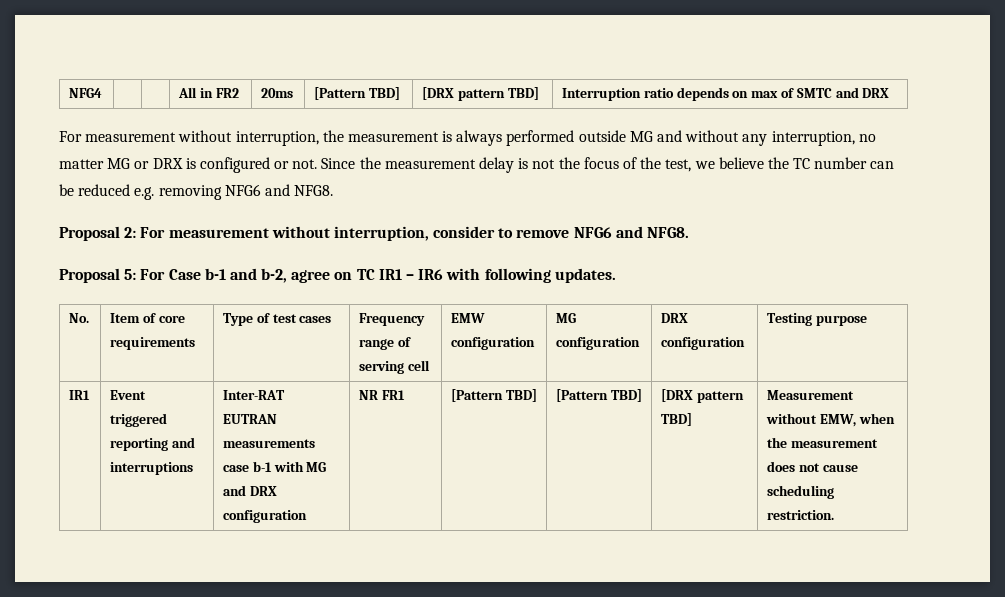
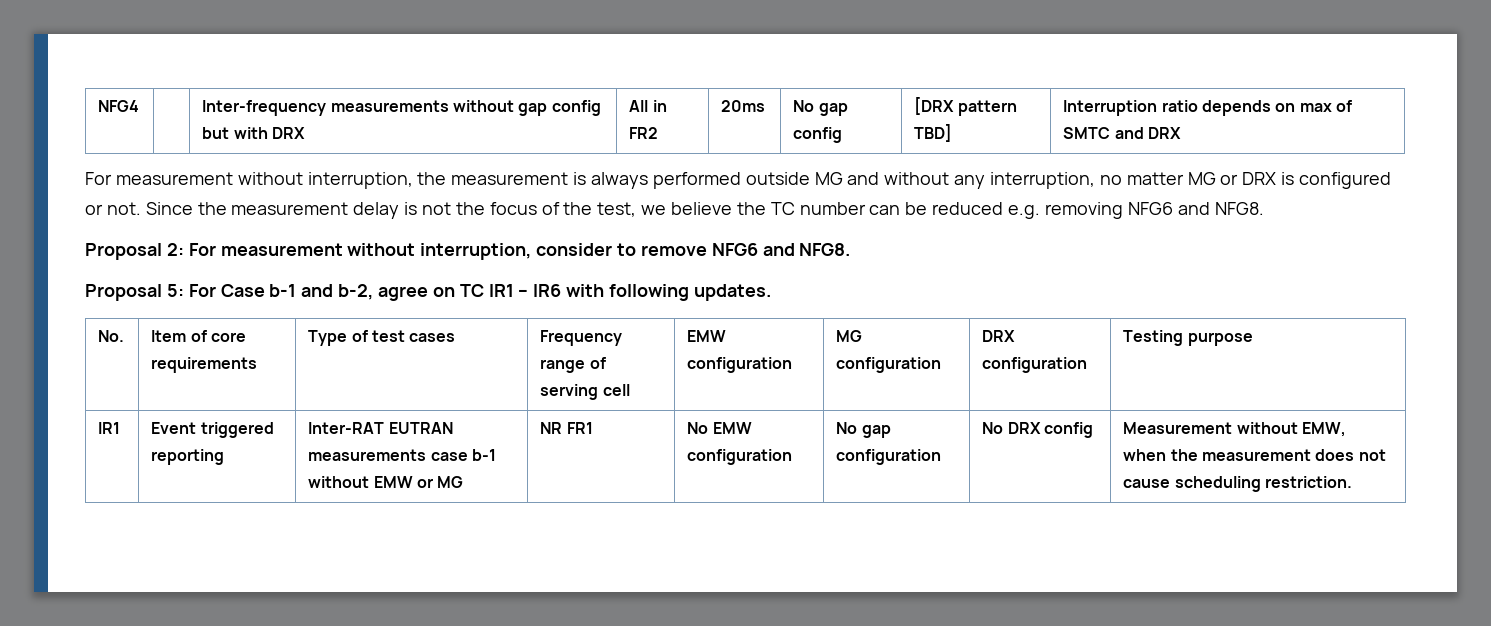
- NFG4 | | | All in FR2 | 20ms | [Pattern TBD] | [DRX pattern TBD] | Interruption ratio depends on max of SMTC and DRX
+ NFG4 | | Inter-frequency measurements without gap config but with DRX | All in FR2 | 20ms | No gap config | [DRX pattern TBD] | Interruption ratio depends on max of SMTC and DRX
- IR1 | Event triggered reporting and interruptions | Inter-RAT EUTRAN measurements case b-1 with MG and DRX configuration | NR FR1 | [Pattern TBD] | [Pattern TBD] | [DRX pattern TBD] | Measurement without EMW, when the measurement does not cause scheduling restriction.
+ IR1 | Event triggered reporting | Inter-RAT EUTRAN measurements case b-1 without EMW or MG | NR FR1 | No EMW configuration | No gap configuration | No DRX config | Measurement without EMW, when the measurement does not cause scheduling restriction.

